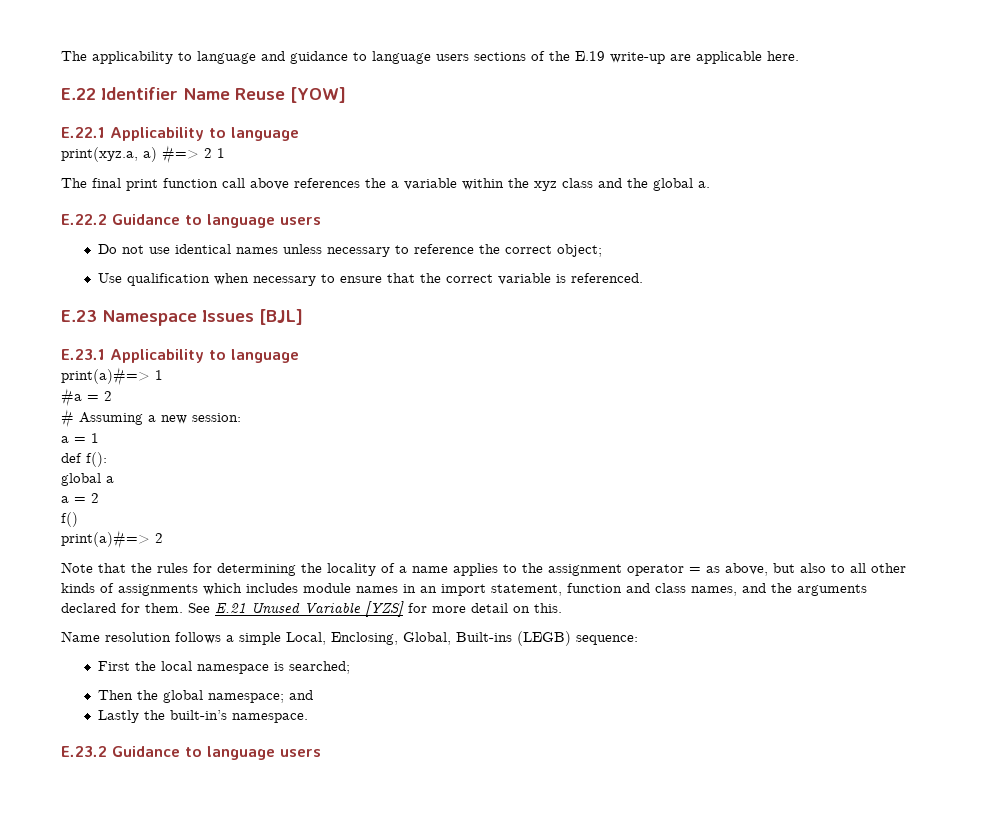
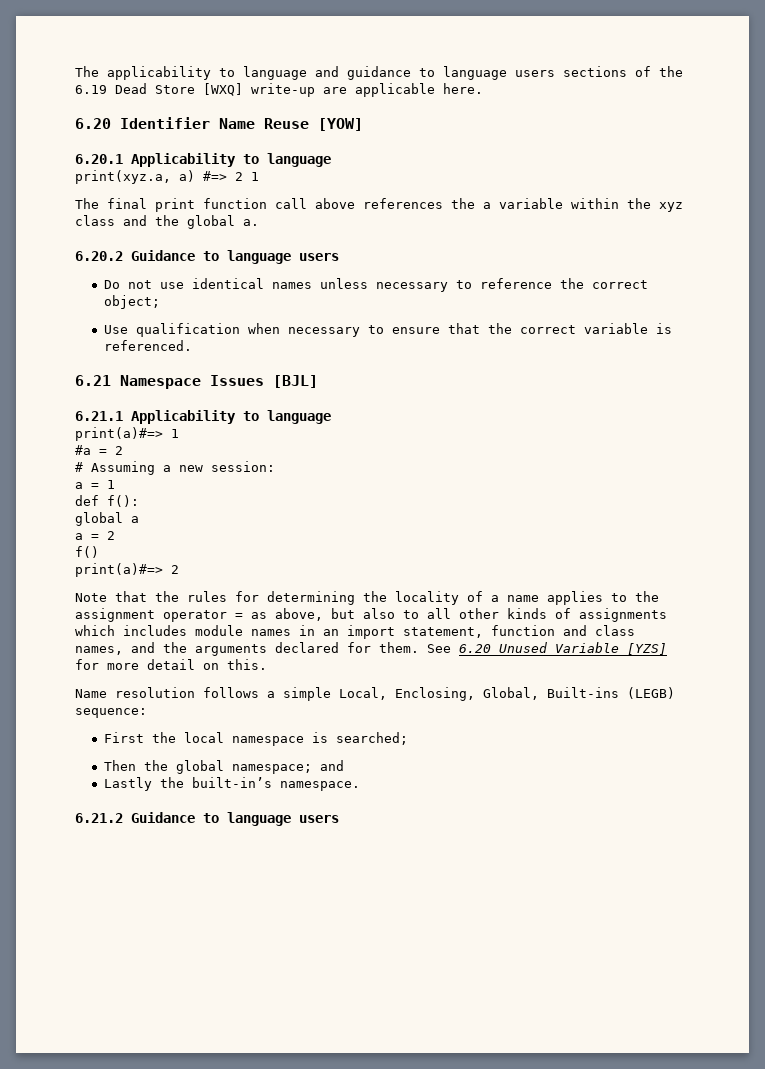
- The applicability to language and guidance to language users sections of the E.19 write-up are applicable here.
+ The applicability to language and guidance to language users sections of the 6.19 Dead Store [WXQ] write-up are applicable here.
- E.22 Identifier Name Reuse [YOW]
+ 6.20 Identifier Name Reuse [YOW]
- E.22.1 Applicability to language
+ 6.20.1 Applicability to language
- E.22.2 Guidance to language users
+ 6.20.2 Guidance to language users
- E.23 Namespace Issues [BJL]
+ 6.21 Namespace Issues [BJL]
- E.23.1 Applicability to language
+ 6.21.1 Applicability to language
- See E.21 Unused Variable [YZS] for more detail on this.
+ See 6.20 Unused Variable [YZS] for more detail on this.
- E.23.2 Guidance to language users
+ 6.21.2 Guidance to language users

